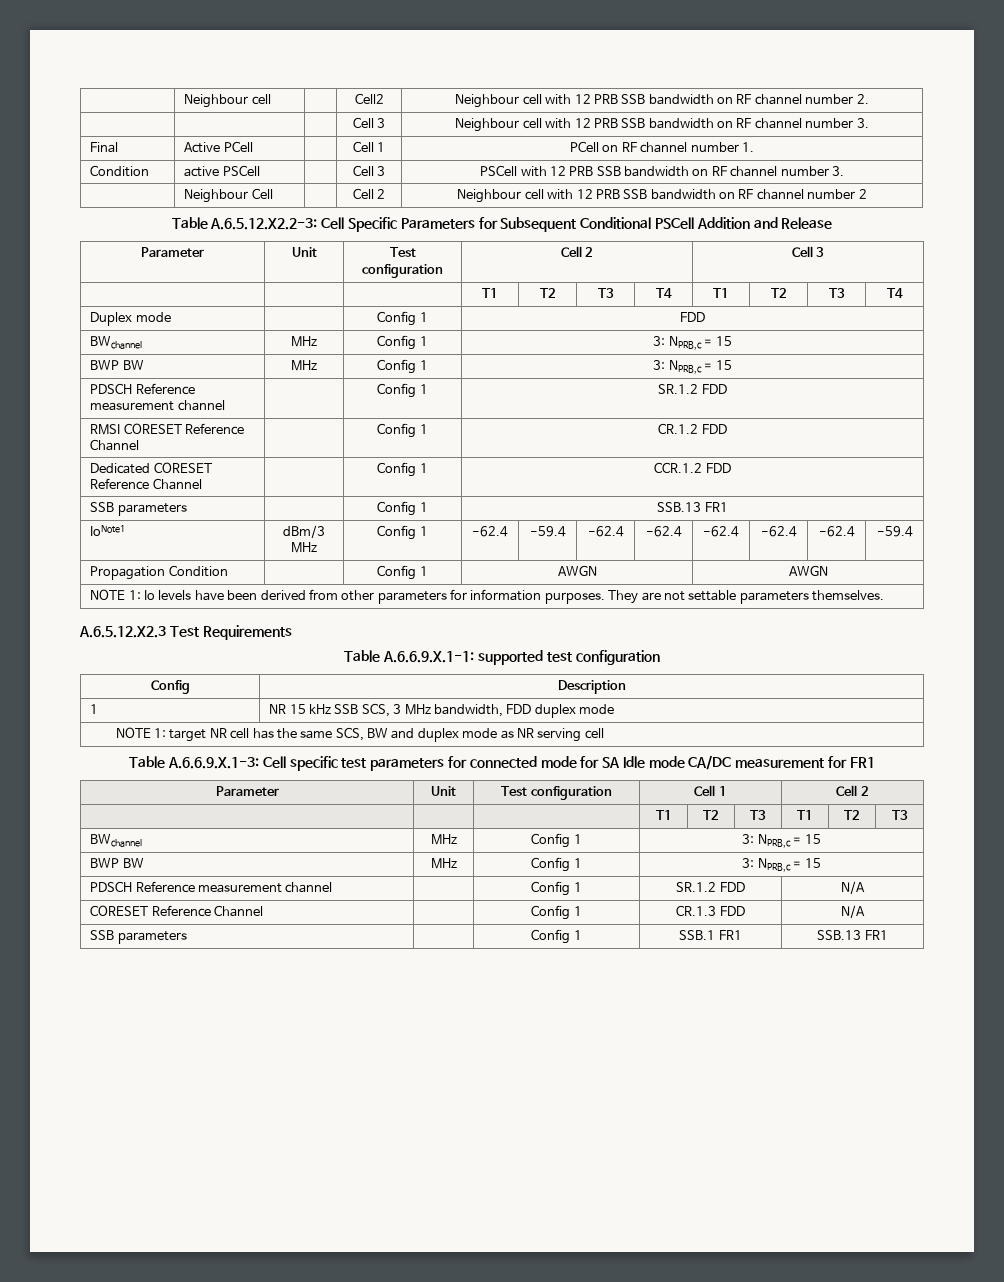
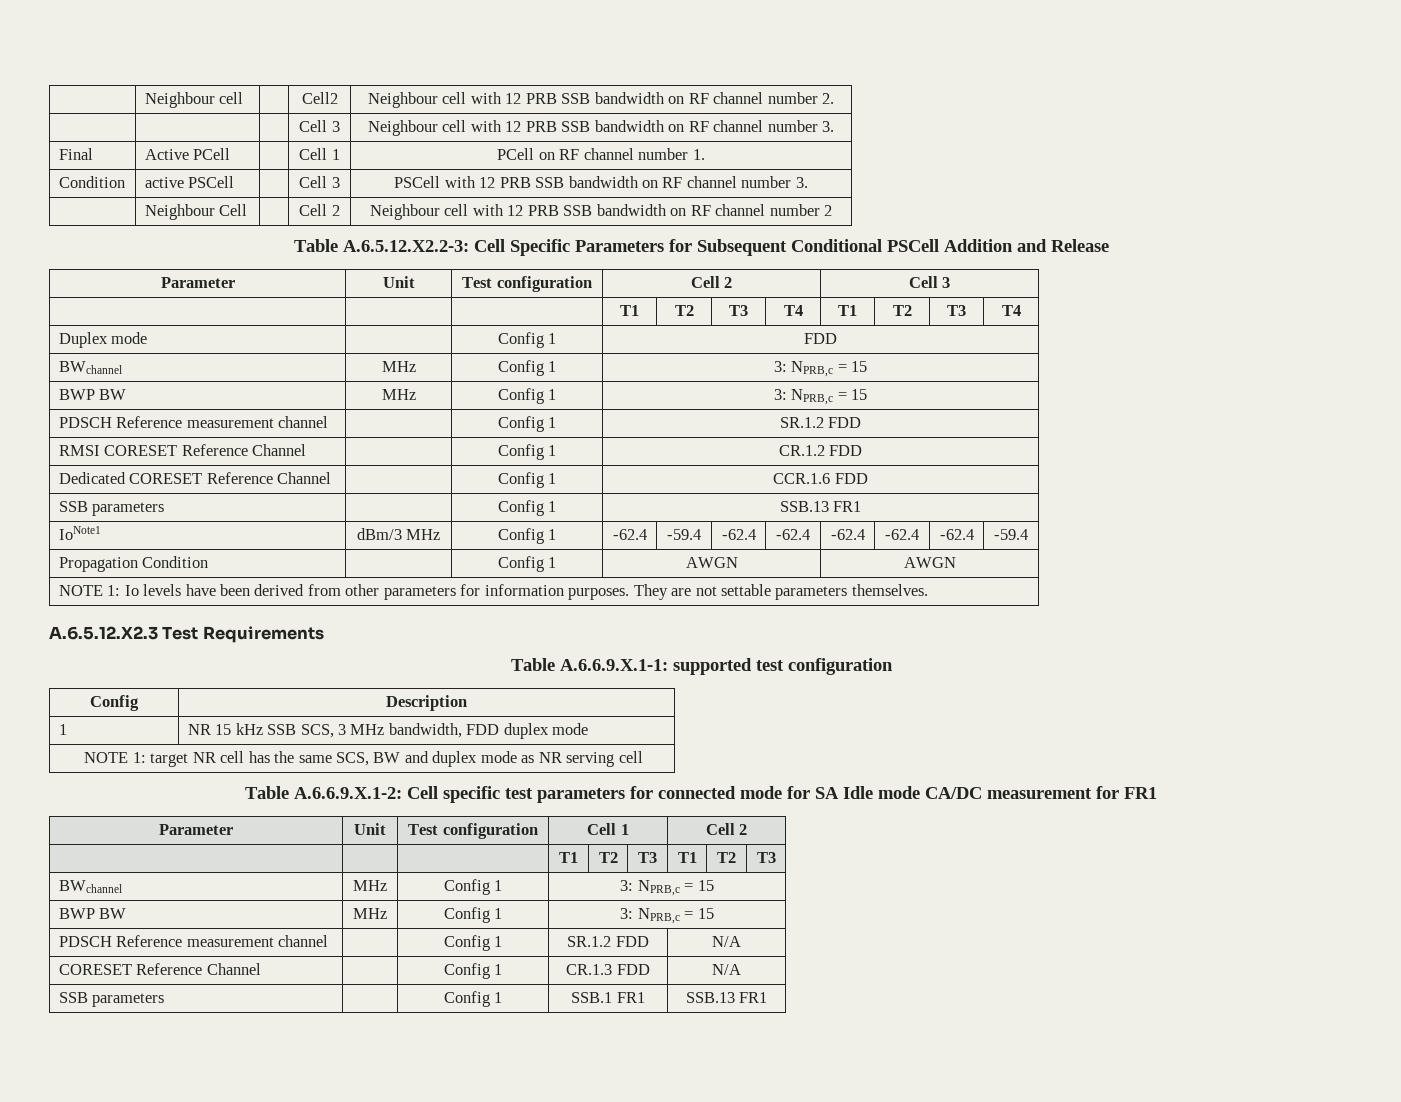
- Dedicated CORESET Reference Channel | | Config 1 | CCR.1.2 FDD
+ Dedicated CORESET Reference Channel | | Config 1 | CCR.1.6 FDD
- Table A.6.6.9.X.1-3: Cell specific test parameters for connected mode for SA Idle mode CA/DC measurement for FR1
+ Table A.6.6.9.X.1-2: Cell specific test parameters for connected mode for SA Idle mode CA/DC measurement for FR1

